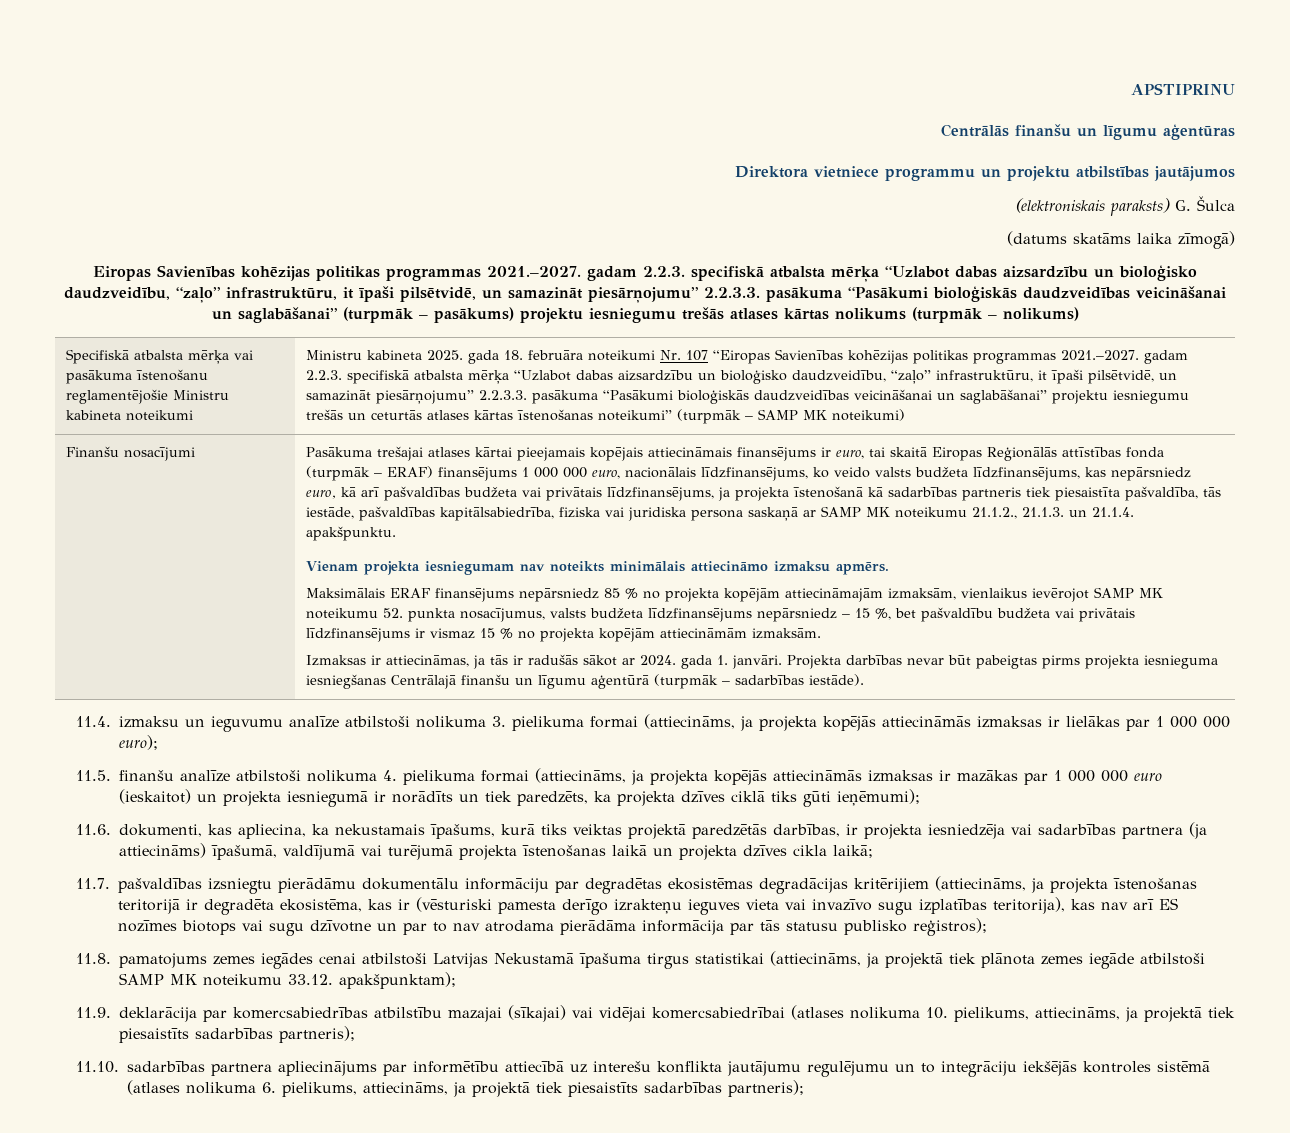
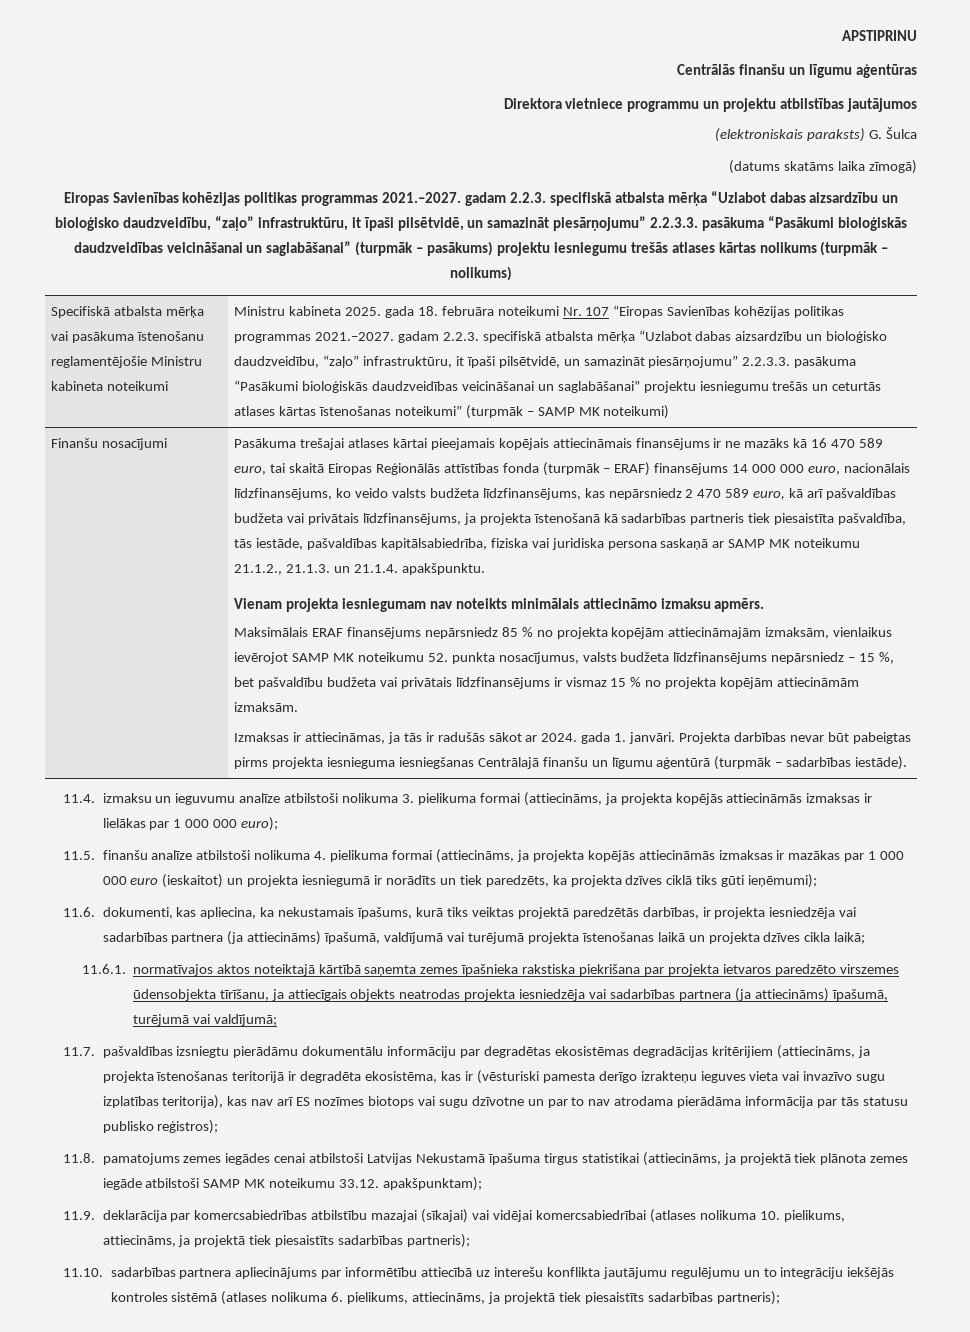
- Pasākuma trešajai atlases kārtai pieejamais kopējais attiecināmais finansējums ir euro, tai skaitā Eiropas Reģionālās attīstības fonda (turpmāk – ERAF) finansējums 1 000 000 euro, nacionālais līdzfinansējums, ko veido valsts budžeta līdzfinansējums, kas nepārsniedz euro, kā arī pašvaldības budžeta vai privātais līdzfinansējums, ja projekta īstenošanā kā sadarbības partneris tiek piesaistīta pašvaldība, tās iestāde, pašvaldības kapitālsabiedrība, fiziska vai juridiska persona saskaņā ar SAMP MK noteikumu 21.1.2., 21.1.3. un 21.1.4. apakšpunktu.
+ Pasākuma trešajai atlases kārtai pieejamais kopējais attiecināmais finansējums ir ne mazāks kā 16 470 589 euro, tai skaitā Eiropas Reģionālās attīstības fonda (turpmāk – ERAF) finansējums 14 000 000 euro, nacionālais līdzfinansējums, ko veido valsts budžeta līdzfinansējums, kas nepārsniedz 2 470 589 euro, kā arī pašvaldības budžeta vai privātais līdzfinansējums, ja projekta īstenošanā kā sadarbības partneris tiek piesaistīta pašvaldība, tās iestāde, pašvaldības kapitālsabiedrība, fiziska vai juridiska persona saskaņā ar SAMP MK noteikumu 21.1.2., 21.1.3. un 21.1.4. apakšpunktu.
+ 11.6.1. normatīvajos aktos noteiktajā kārtībā saņemta zemes īpašnieka rakstiska piekrišana par projekta ietvaros paredzēto virszemes ūdensobjekta tīrīšanu, ja attiecīgais objekts neatrodas projekta iesniedzēja vai sadarbības partnera (ja attiecināms) īpašumā, turējumā vai valdījumā;

